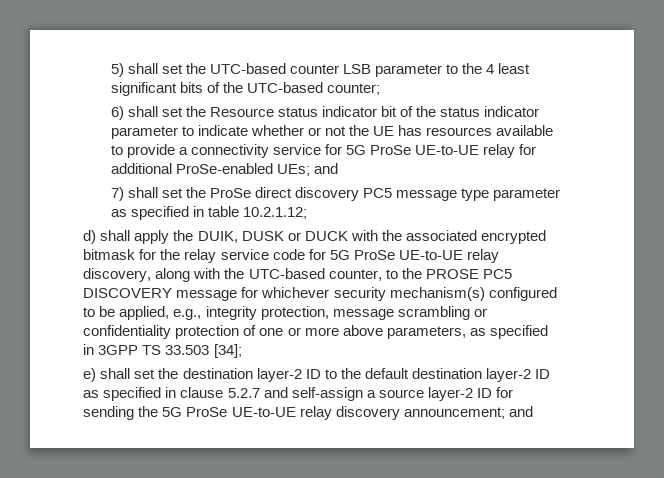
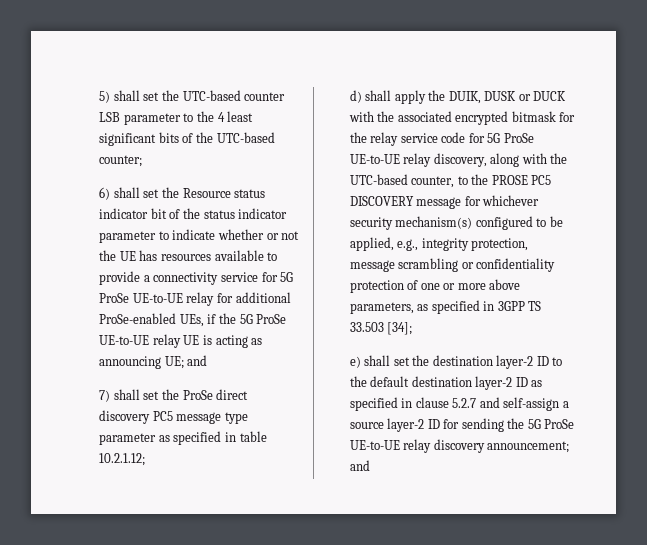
- 6) shall set the Resource status indicator bit of the status indicator parameter to indicate whether or not the UE has resources available to provide a connectivity service for 5G ProSe UE-to-UE relay for additional ProSe-enabled UEs; and
+ 6) shall set the Resource status indicator bit of the status indicator parameter to indicate whether or not the UE has resources available to provide a connectivity service for 5G ProSe UE-to-UE relay for additional ProSe-enabled UEs, if the 5G ProSe UE-to-UE relay UE is acting as announcing UE; and

